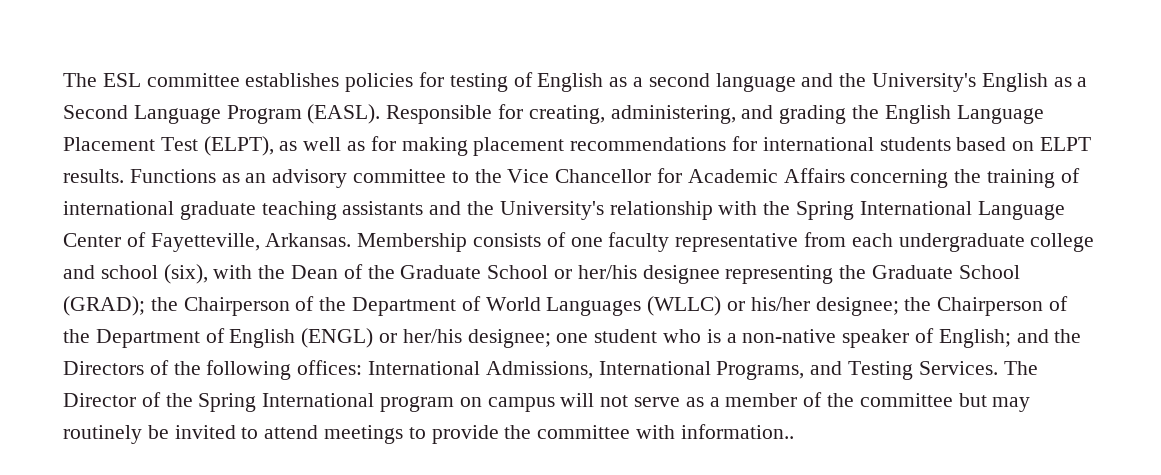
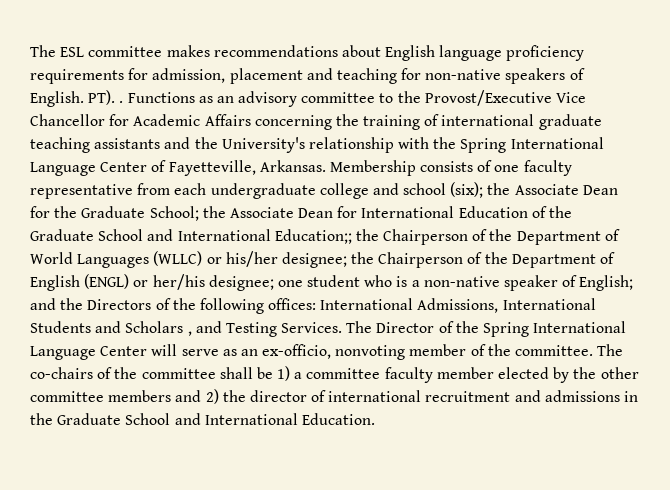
- The ESL committee establishes policies for testing of English as a second language and the University's English as a Second Language Program (EASL). Responsible for creating, administering, and grading the English Language Placement Test (ELPT), as well as for making placement recommendations for international students based on ELPT results.
+ The ESL committee makes recommendations about English language proficiency requirements for admission, placement and teaching for non-native speakers of English. PT). .
- Functions as an advisory committee to the Vice Chancellor for Academic Affairs concerning the training of international graduate teaching assistants and the University's relationship with the Spring International Language Center of Fayetteville, Arkansas.
+ Functions as an advisory committee to the Provost/Executive Vice Chancellor for Academic Affairs concerning the training of international graduate teaching assistants and the University's relationship with the Spring International Language Center of Fayetteville, Arkansas.
- Membership consists of one faculty representative from each undergraduate college and school (six), with the Dean of the Graduate School or her/his designee representing the Graduate School (GRAD); the Chairperson of the Department of World Languages (WLLC) or his/her designee; the Chairperson of the Department of English (ENGL) or her/his designee; one student who is a non-native speaker of English; and the Directors of the following offices: International Admissions, International Programs, and Testing Services.
+ Membership consists of one faculty representative from each undergraduate college and school (six); the Associate Dean for the Graduate School; the Associate Dean for International Education of the Graduate School and International Education;; the Chairperson of the Department of World Languages (WLLC) or his/her designee; the Chairperson of the Department of English (ENGL) or her/his designee; one student who is a non-native speaker of English; and the Directors of the following offices: International Admissions, International Students and Scholars , and Testing Services.
- The Director of the Spring International program on campus will not serve as a member of the committee but may routinely be invited to attend meetings to provide the committee with information..
+ The Director of the Spring International Language Center will serve as an ex-officio, nonvoting member of the committee. The co-chairs of the committee shall be 1) a committee faculty member elected by the other committee members and 2) the director of international recruitment and admissions in the Graduate School and International Education.

